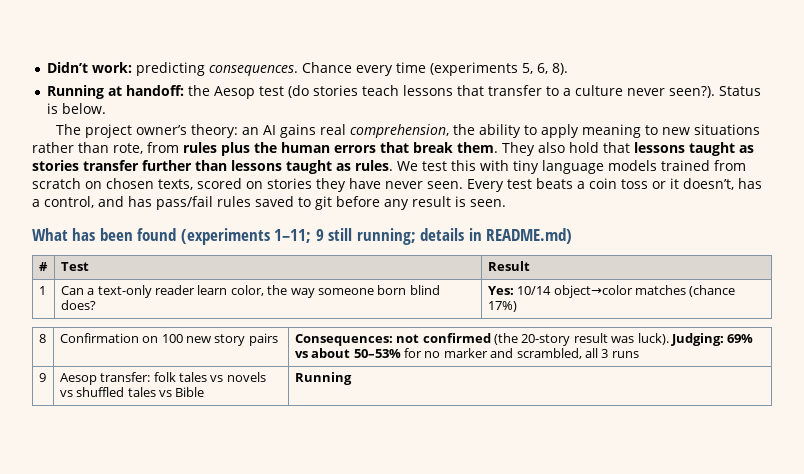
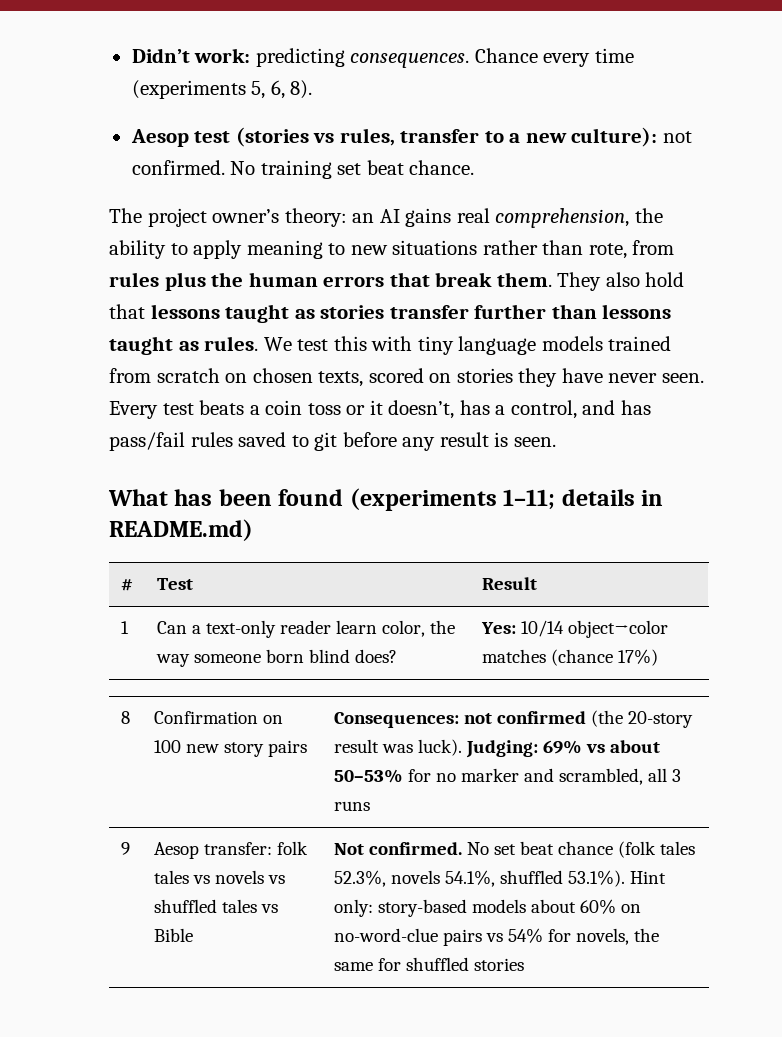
- Running at handoff: the Aesop test (do stories teach lessons that transfer to a culture never seen?). Status is below.
+ Aesop test (stories vs rules, transfer to a new culture): not confirmed. No training set beat chance.
- What has been found (experiments 1–11; 9 still running; details in README.md)
+ What has been found (experiments 1–11; details in README.md)
- Aesop transfer: folk tales vs novels vs shuffled tales vs Bible | Running
+ Aesop transfer: folk tales vs novels vs shuffled tales vs Bible | Not confirmed. No set beat chance (folk tales 52.3%, novels 54.1%, shuffled 53.1%). Hint only: story-based models about 60% on no-word-clue pairs vs 54% for novels, the same for shuffled stories

